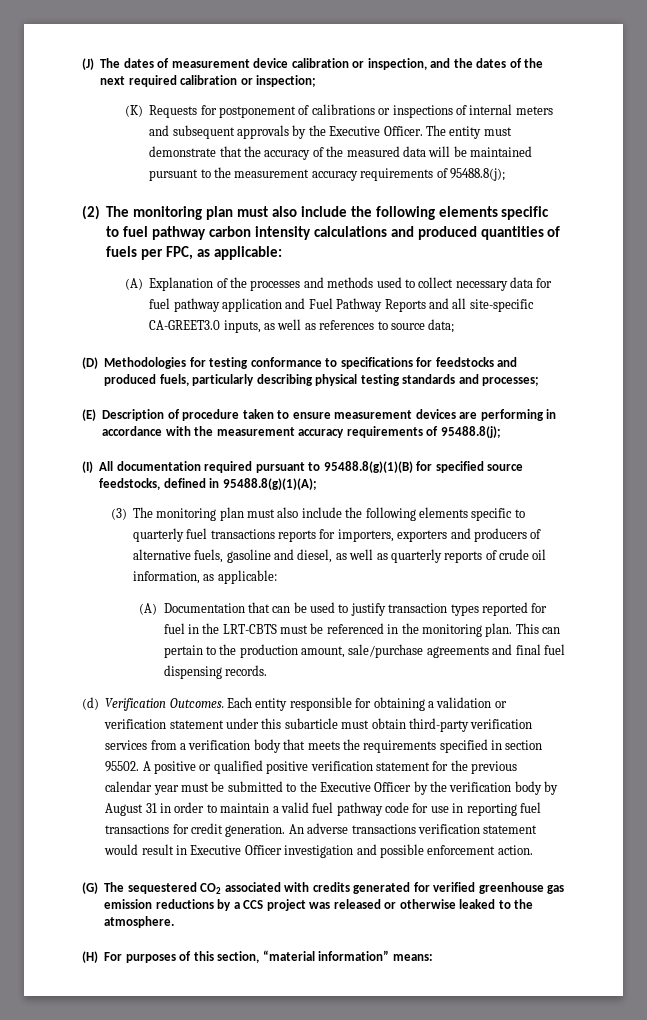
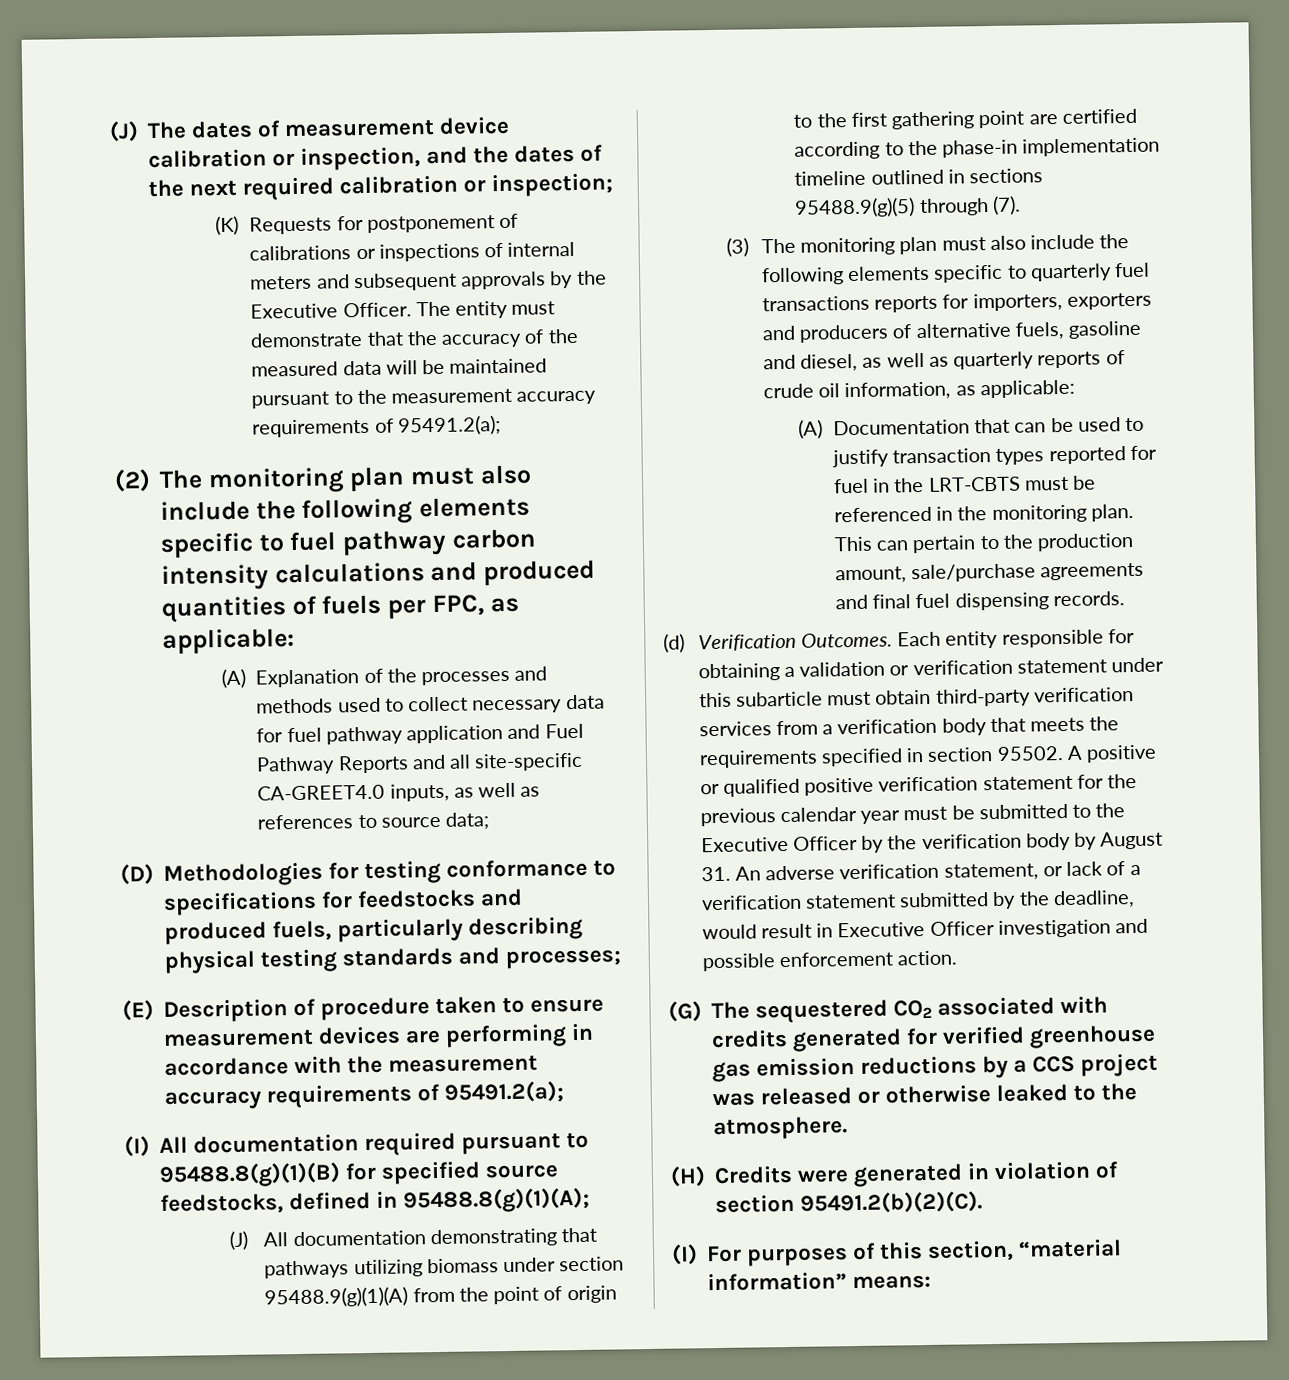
- The entity must demonstrate that the accuracy of the measured data will be maintained pursuant to the measurement accuracy requirements of 95488.8(j);
+ The entity must demonstrate that the accuracy of the measured data will be maintained pursuant to the measurement accuracy requirements of 95491.2(a);
- (A) Explanation of the processes and methods used to collect necessary data for fuel pathway application and Fuel Pathway Reports and all site-specific CA-GREET3.0 inputs, as well as references to source data;
+ (A) Explanation of the processes and methods used to collect necessary data for fuel pathway application and Fuel Pathway Reports and all site-specific CA-GREET4.0 inputs, as well as references to source data;
- (E) Description of procedure taken to ensure measurement devices are performing in accordance with the measurement accuracy requirements of 95488.8(j);
+ (E) Description of procedure taken to ensure measurement devices are performing in accordance with the measurement accuracy requirements of 95491.2(a);
+ (J) All documentation demonstrating that pathways utilizing biomass under section 95488.9(g)(1)(A) from the point of origin to the first gathering point are certified according to the phase-in implementation timeline outlined in sections 95488.9(g)(5) through (7).
- A positive or qualified positive verification statement for the previous calendar year must be submitted to the Executive Officer by the verification body by August 31 in order to maintain a valid fuel pathway code for use in reporting fuel transactions for credit generation. An adverse transactions verification statement would result in Executive Officer investigation and possible enforcement action.
+ A positive or qualified positive verification statement for the previous calendar year must be submitted to the Executive Officer by the verification body by August 31. An adverse verification statement, or lack of a verification statement submitted by the deadline, would result in Executive Officer investigation and possible enforcement action.
- (H) For purposes of this section, “material information” means:
+ (H) Credits were generated in violation of section 95491.2(b)(2)(C).
+ (I) For purposes of this section, “material information” means:

